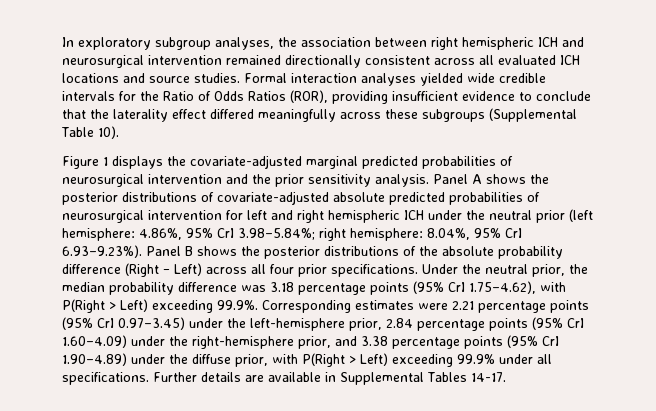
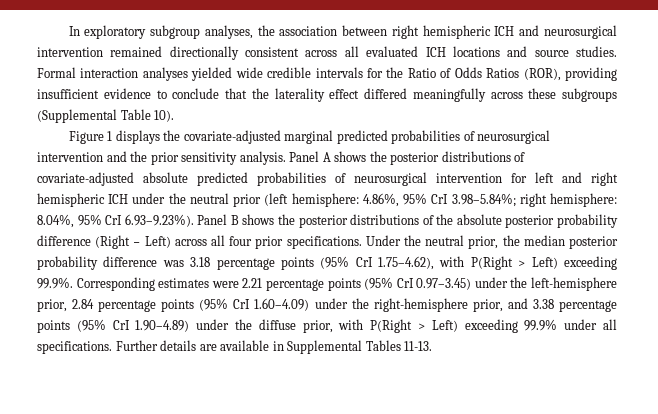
- Panel A shows the posterior distributions of covariate-adjusted absolute predicted probabilities of neurosurgical intervention for left and right hemispheric ICH under the neutral prior (left hemisphere: 4.86%, 95% CrI 3.98–5.84%; right hemisphere: 8.04%, 95% CrI 6.93–9.23%). Panel B shows the posterior distributions of the absolute probability difference (Right − Left) across all four prior specifications.
+ Panel A shows the posterior distributions of covariate-adjusted absolute predicted probabilities of neurosurgical intervention for left and right hemispheric ICH under the neutral prior (left hemisphere: 4.86%, 95% CrI 3.98–5.84%; right hemisphere: 8.04%, 95% CrI 6.93–9.23%). Panel B shows the posterior distributions of the absolute posterior probability difference (Right − Left) across all four prior specifications.
- Under the neutral prior, the median probability difference was 3.18 percentage points (95% CrI 1.75–4.62), with P(Right > Left) exceeding 99.9%. Corresponding estimates were 2.21 percentage points (95% CrI 0.97–3.45) under the left-hemisphere prior, 2.84 percentage points (95% CrI 1.60–4.09) under the right-hemisphere prior, and 3.38 percentage points (95% CrI 1.90–4.89) under the diffuse prior, with P(Right > Left) exceeding 99.9% under all specifications.
+ Under the neutral prior, the median posterior probability difference was 3.18 percentage points (95% CrI 1.75–4.62), with P(Right > Left) exceeding 99.9%. Corresponding estimates were 2.21 percentage points (95% CrI 0.97–3.45) under the left-hemisphere prior, 2.84 percentage points (95% CrI 1.60–4.09) under the right-hemisphere prior, and 3.38 percentage points (95% CrI 1.90–4.89) under the diffuse prior, with P(Right > Left) exceeding 99.9% under all specifications.
- Further details are available in Supplemental Tables 14-17.
+ Further details are available in Supplemental Tables 11-13.

